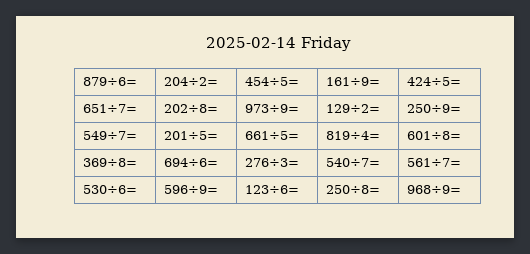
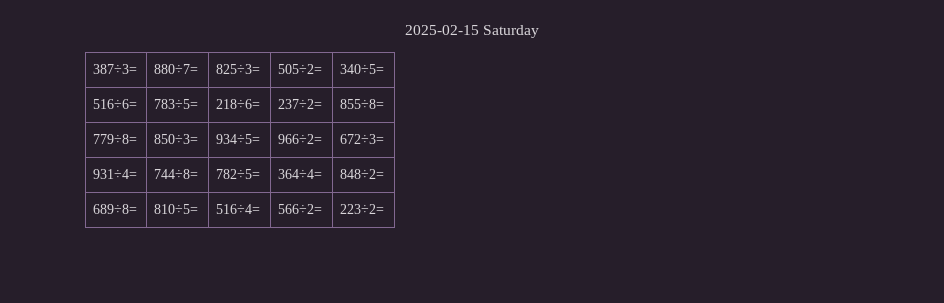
- 2025-02-14 Friday
- 879÷6= | 204÷2= | 454÷5= | 161÷9= | 424÷5=
- 651÷7= | 202÷8= | 973÷9= | 129÷2= | 250÷9=
- 549÷7= | 201÷5= | 661÷5= | 819÷4= | 601÷8=
- 369÷8= | 694÷6= | 276÷3= | 540÷7= | 561÷7=
- 530÷6= | 596÷9= | 123÷6= | 250÷8= | 968÷9=
+ 2025-02-15 Saturday
+ 387÷3= | 880÷7= | 825÷3= | 505÷2= | 340÷5=
+ 516÷6= | 783÷5= | 218÷6= | 237÷2= | 855÷8=
+ 779÷8= | 850÷3= | 934÷5= | 966÷2= | 672÷3=
+ 931÷4= | 744÷8= | 782÷5= | 364÷4= | 848÷2=
+ 689÷8= | 810÷5= | 516÷4= | 566÷2= | 223÷2=

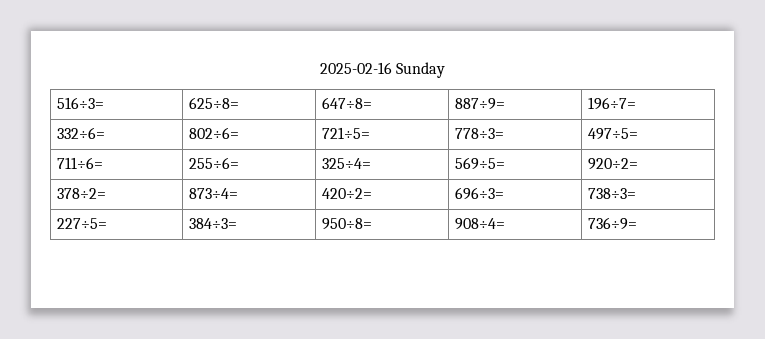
- 2025-02-15 Saturday
- 387÷3= | 880÷7= | 825÷3= | 505÷2= | 340÷5=
- 516÷6= | 783÷5= | 218÷6= | 237÷2= | 855÷8=
- 779÷8= | 850÷3= | 934÷5= | 966÷2= | 672÷3=
- 931÷4= | 744÷8= | 782÷5= | 364÷4= | 848÷2=
- 689÷8= | 810÷5= | 516÷4= | 566÷2= | 223÷2=
+ 2025-02-16 Sunday
+ 516÷3= | 625÷8= | 647÷8= | 887÷9= | 196÷7=
+ 332÷6= | 802÷6= | 721÷5= | 778÷3= | 497÷5=
+ 711÷6= | 255÷6= | 325÷4= | 569÷5= | 920÷2=
+ 378÷2= | 873÷4= | 420÷2= | 696÷3= | 738÷3=
+ 227÷5= | 384÷3= | 950÷8= | 908÷4= | 736÷9=

